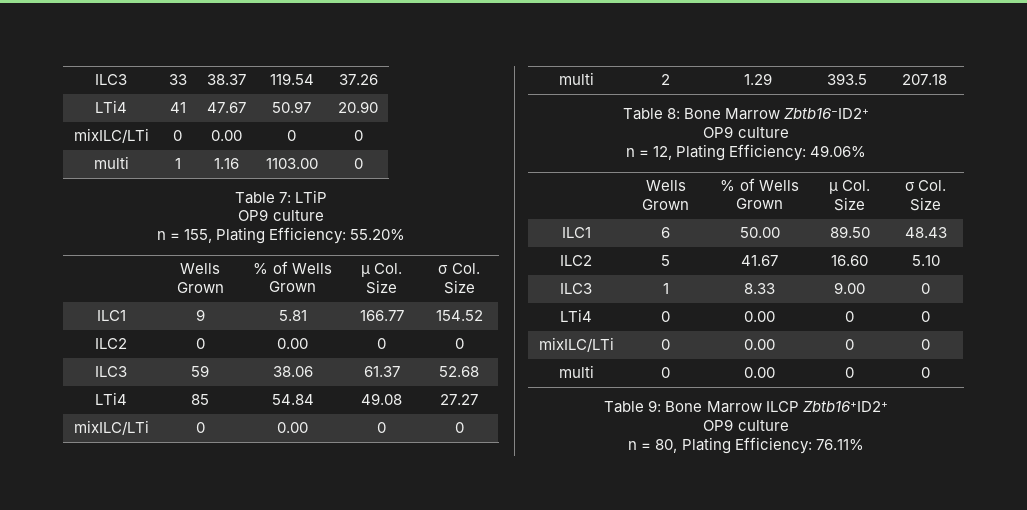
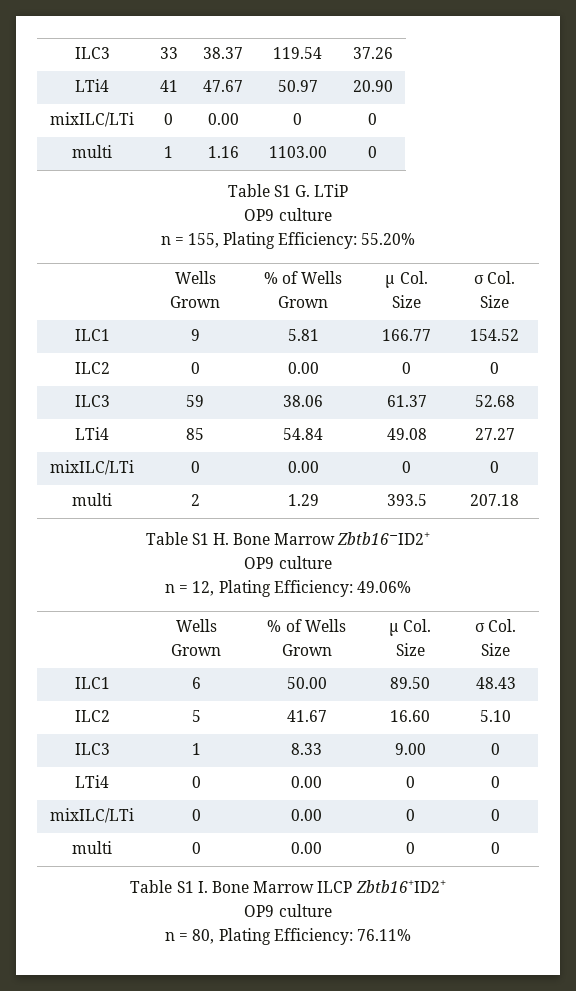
- Table 7: LTiP
+ Table S1 G. LTiP
- Table 8: Bone Marrow Zbtb16−ID2+
+ Table S1 H. Bone Marrow Zbtb16−ID2+
- Table 9: Bone Marrow ILCP Zbtb16+ID2+
+ Table S1 I. Bone Marrow ILCP Zbtb16+ID2+

